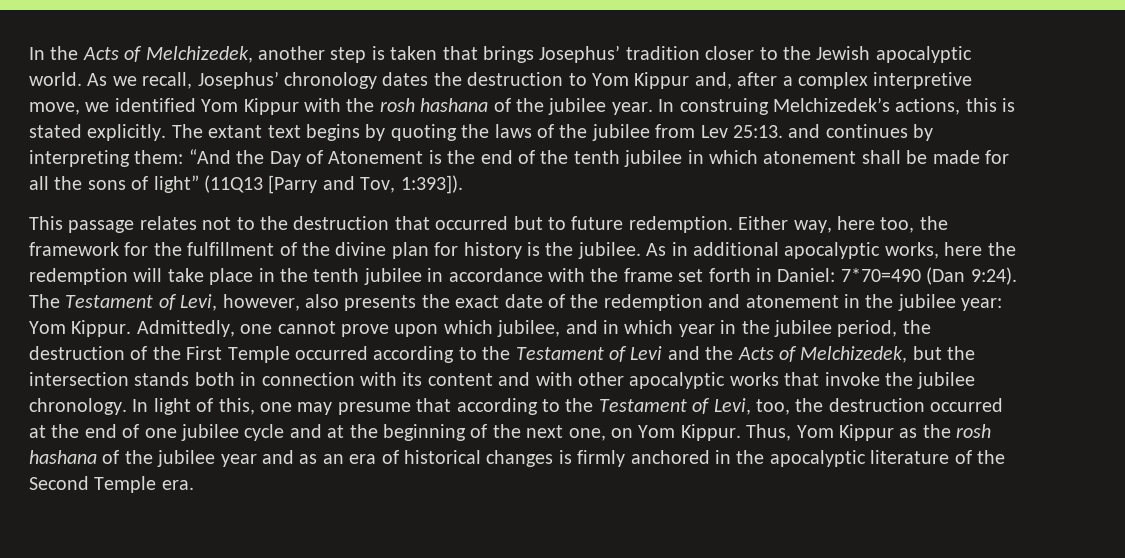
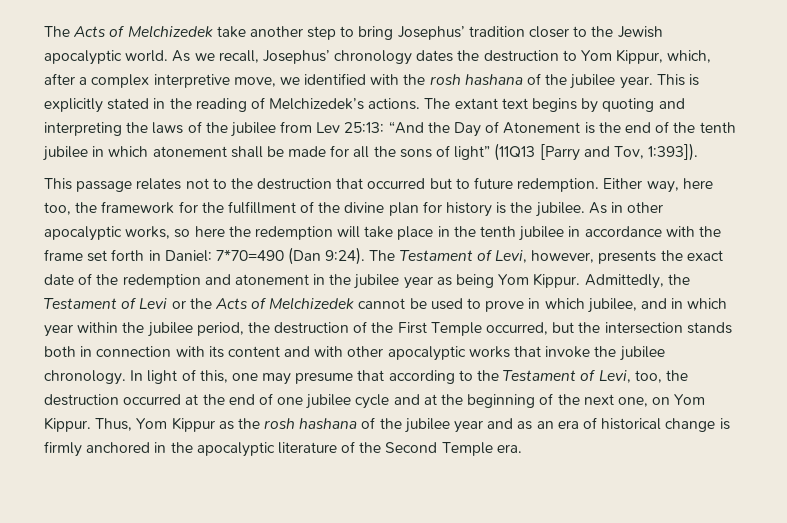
- In the Acts of Melchizedek, another step is taken that brings Josephus’ tradition closer to the Jewish apocalyptic world.
+ The Acts of Melchizedek take another step to bring Josephus’ tradition closer to the Jewish apocalyptic world.
- As we recall, Josephus’ chronology dates the destruction to Yom Kippur and, after a complex interpretive move, we identified Yom Kippur with the rosh hashana of the jubilee year.
+ As we recall, Josephus’ chronology dates the destruction to Yom Kippur, which, after a complex interpretive move, we identified with the rosh hashana of the jubilee year.
- In construing Melchizedek’s actions, this is stated explicitly.
+ This is explicitly stated in the reading of Melchizedek’s actions.
- The extant text begins by quoting the laws of the jubilee from Lev 25:13. and continues by interpreting them: “And the Day of Atonement is the end of the tenth jubilee in which atonement shall be made for all the sons of light” (11Q13 [Parry and Tov, 1:393]).
+ The extant text begins by quoting and interpreting the laws of the jubilee from Lev 25:13: “And the Day of Atonement is the end of the tenth jubilee in which atonement shall be made for all the sons of light” (11Q13 [Parry and Tov, 1:393]).
- As in additional apocalyptic works, here the redemption will take place in the tenth jubilee in accordance with the frame set forth in Daniel: 7*70=490 (Dan 9:24).
+ As in other apocalyptic works, so here the redemption will take place in the tenth jubilee in accordance with the frame set forth in Daniel: 7*70=490 (Dan 9:24).
- The Testament of Levi, however, also presents the exact date of the redemption and atonement in the jubilee year: Yom Kippur. Admittedly, one cannot prove upon which jubilee, and in which year in the jubilee period, the destruction of the First Temple occurred according to the Testament of Levi and the Acts of Melchizedek, but the intersection stands both in connection with its content and with other apocalyptic works that invoke the jubilee chronology.
+ The Testament of Levi, however, presents the exact date of the redemption and atonement in the jubilee year as being Yom Kippur. Admittedly, the Testament of Levi or the Acts of Melchizedek cannot be used to prove in which jubilee, and in which year within the jubilee period, the destruction of the First Temple occurred, but the intersection stands both in connection with its content and with other apocalyptic works that invoke the jubilee chronology.
- Thus, Yom Kippur as the rosh hashana of the jubilee year and as an era of historical changes is firmly anchored in the apocalyptic literature of the Second Temple era.
+ Thus, Yom Kippur as the rosh hashana of the jubilee year and as an era of historical change is firmly anchored in the apocalyptic literature of the Second Temple era.

